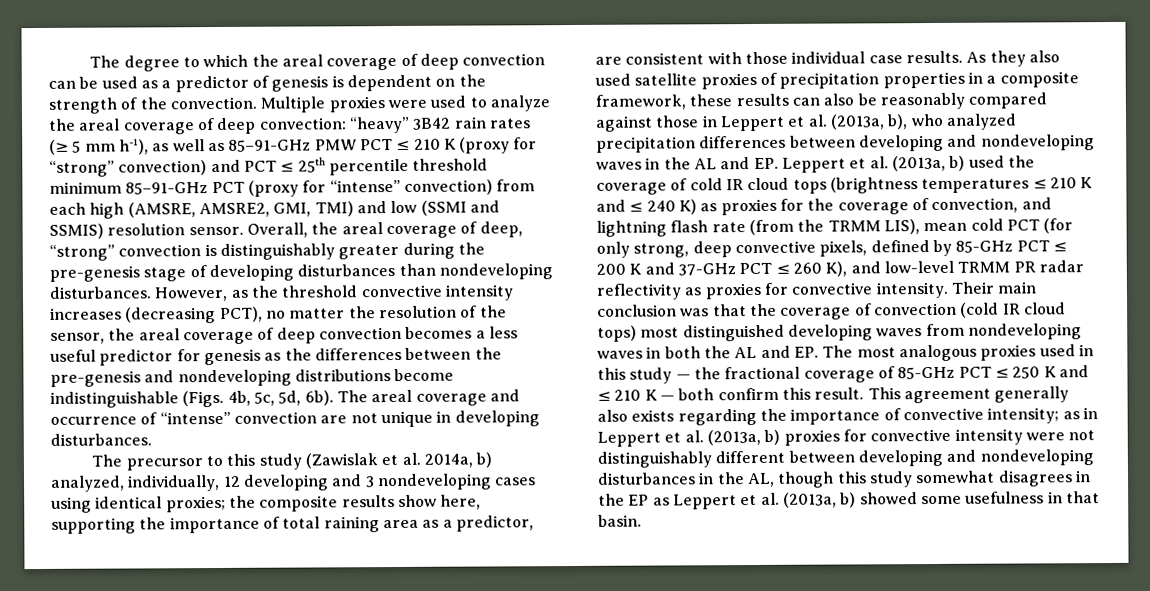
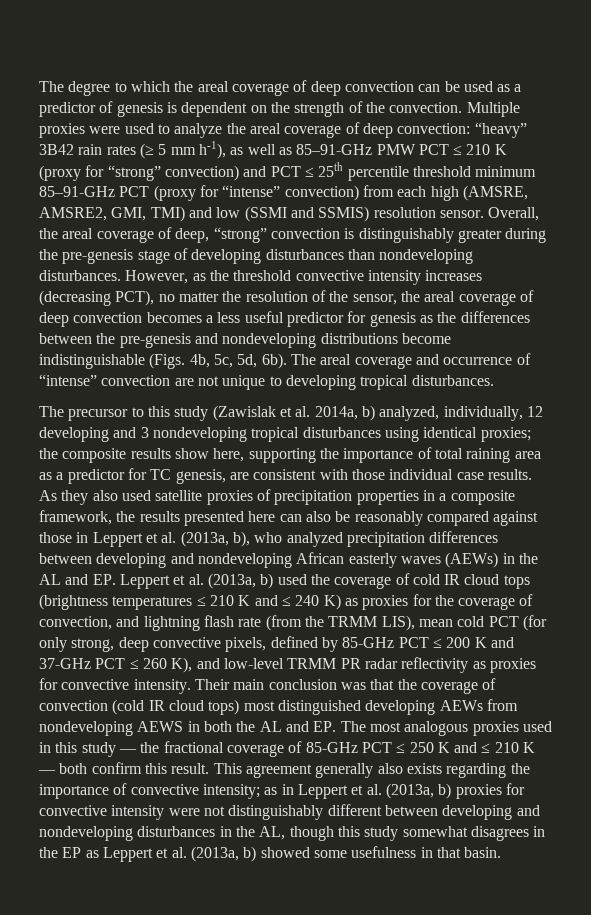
- The areal coverage and occurrence of “intense” convection are not unique in developing disturbances.
+ The areal coverage and occurrence of “intense” convection are not unique to developing tropical disturbances.
- The precursor to this study (Zawislak et al. 2014a, b) analyzed, individually, 12 developing and 3 nondeveloping cases using identical proxies; the composite results show here, supporting the importance of total raining area as a predictor, are consistent with those individual case results.
+ The precursor to this study (Zawislak et al. 2014a, b) analyzed, individually, 12 developing and 3 nondeveloping tropical disturbances using identical proxies; the composite results show here, supporting the importance of total raining area as a predictor for TC genesis, are consistent with those individual case results.
- As they also used satellite proxies of precipitation properties in a composite framework, these results can also be reasonably compared against those in Leppert et al. (2013a, b), who analyzed precipitation differences between developing and nondeveloping waves in the AL and EP. Leppert et al. (2013a, b) used the coverage of cold IR cloud tops (brightness temperatures ≤ 210 K and ≤ 240 K) as proxies for the coverage of convection, and lightning flash rate (from the TRMM LIS), mean cold PCT (for only strong, deep convective pixels, defined by 85-GHz PCT ≤ 200 K and 37-GHz PCT ≤ 260 K), and low-level TRMM PR radar reflectivity as proxies for convective intensity.
+ As they also used satellite proxies of precipitation properties in a composite framework, the results presented here can also be reasonably compared against those in Leppert et al. (2013a, b), who analyzed precipitation differences between developing and nondeveloping African easterly waves (AEWs) in the AL and EP. Leppert et al. (2013a, b) used the coverage of cold IR cloud tops (brightness temperatures ≤ 210 K and ≤ 240 K) as proxies for the coverage of convection, and lightning flash rate (from the TRMM LIS), mean cold PCT (for only strong, deep convective pixels, defined by 85-GHz PCT ≤ 200 K and 37-GHz PCT ≤ 260 K), and low-level TRMM PR radar reflectivity as proxies for convective intensity.
- Their main conclusion was that the coverage of convection (cold IR cloud tops) most distinguished developing waves from nondeveloping waves in both the AL and EP. The most analogous proxies used in this study — the fractional coverage of 85-GHz PCT ≤ 250 K and ≤ 210 K — both confirm this result.
+ Their main conclusion was that the coverage of convection (cold IR cloud tops) most distinguished developing AEWs from nondeveloping AEWS in both the AL and EP. The most analogous proxies used in this study — the fractional coverage of 85-GHz PCT ≤ 250 K and ≤ 210 K — both confirm this result.

